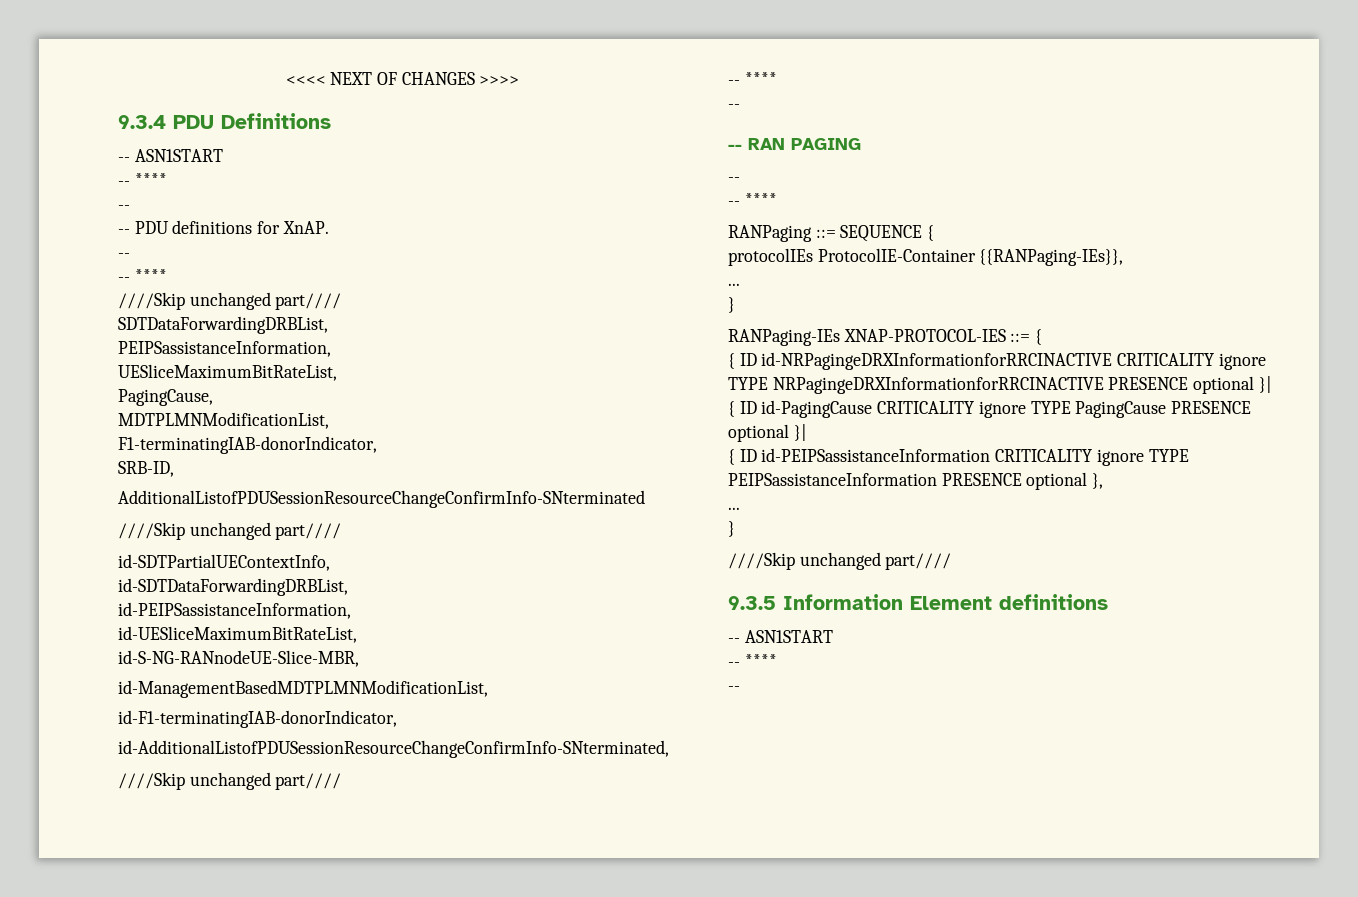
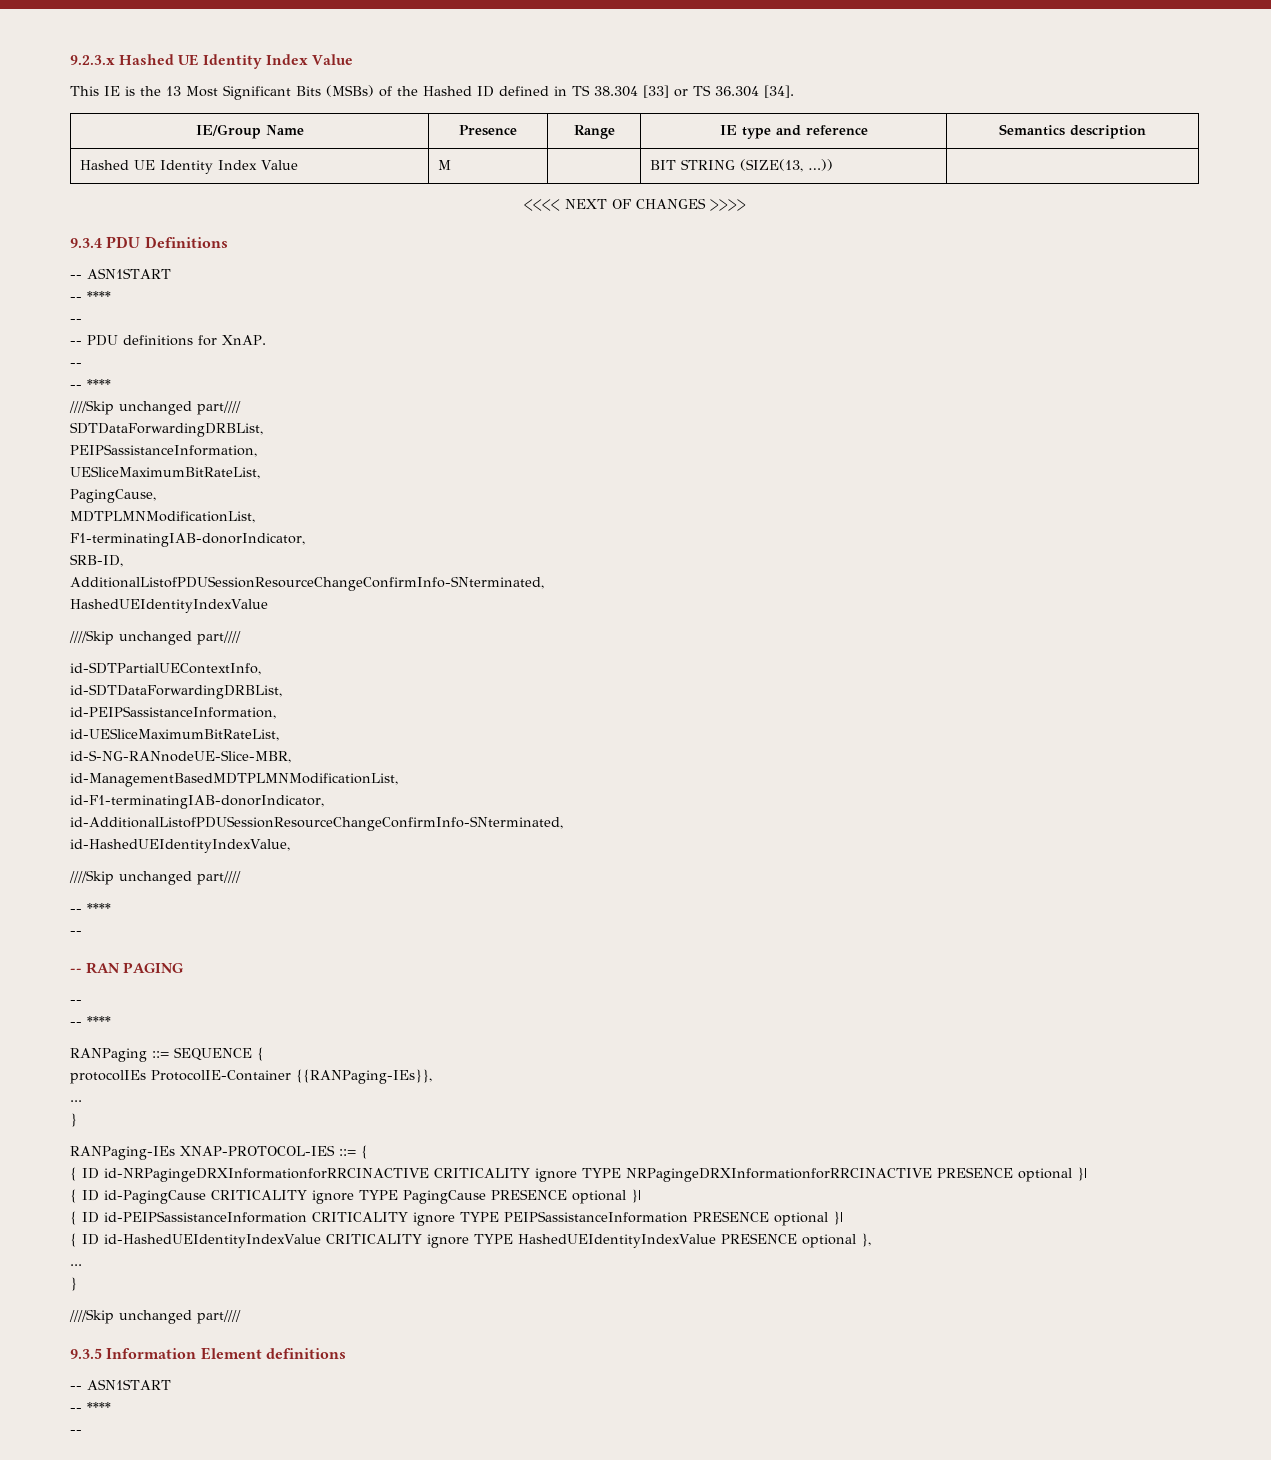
+ 9.2.3.x Hashed UE Identity Index Value
+ This IE is the 13 Most Significant Bits (MSBs) of the Hashed ID defined in TS 38.304 [33] or TS 36.304 [34].
+ IE/Group Name | Presence | Range | IE type and reference | Semantics description
+ Hashed UE Identity Index Value | M | | BIT STRING (SIZE(13, …)) |
- AdditionalListofPDUSessionResourceChangeConfirmInfo-SNterminated
+ AdditionalListofPDUSessionResourceChangeConfirmInfo-SNterminated,
+ HashedUEIdentityIndexValue
+ id-HashedUEIdentityIndexValue,
- { ID id-PEIPSassistanceInformation CRITICALITY ignore TYPE PEIPSassistanceInformation PRESENCE optional },
+ { ID id-PEIPSassistanceInformation CRITICALITY ignore TYPE PEIPSassistanceInformation PRESENCE optional }|
+ { ID id-HashedUEIdentityIndexValue CRITICALITY ignore TYPE HashedUEIdentityIndexValue PRESENCE optional },

